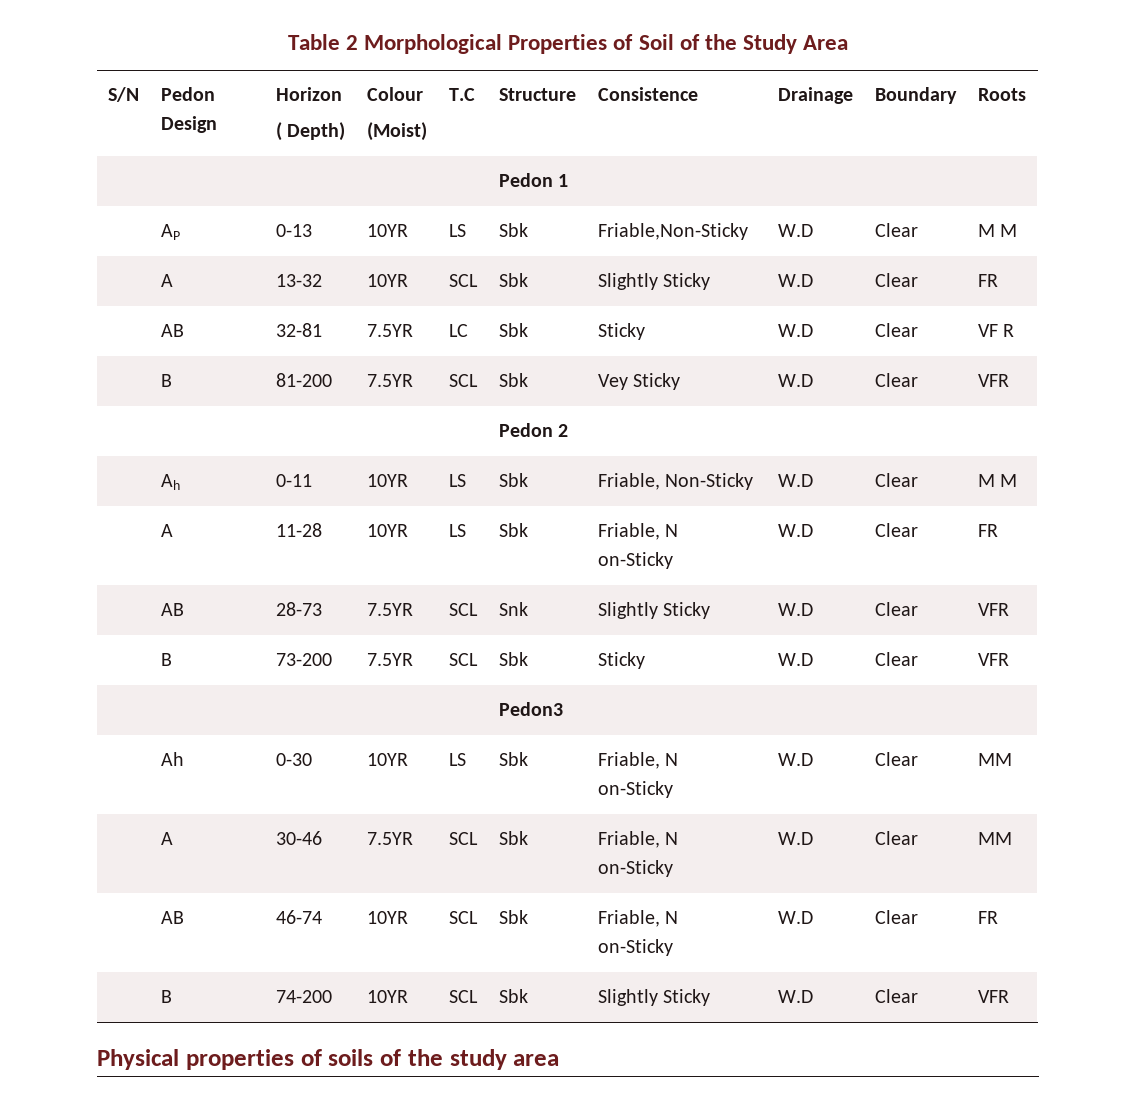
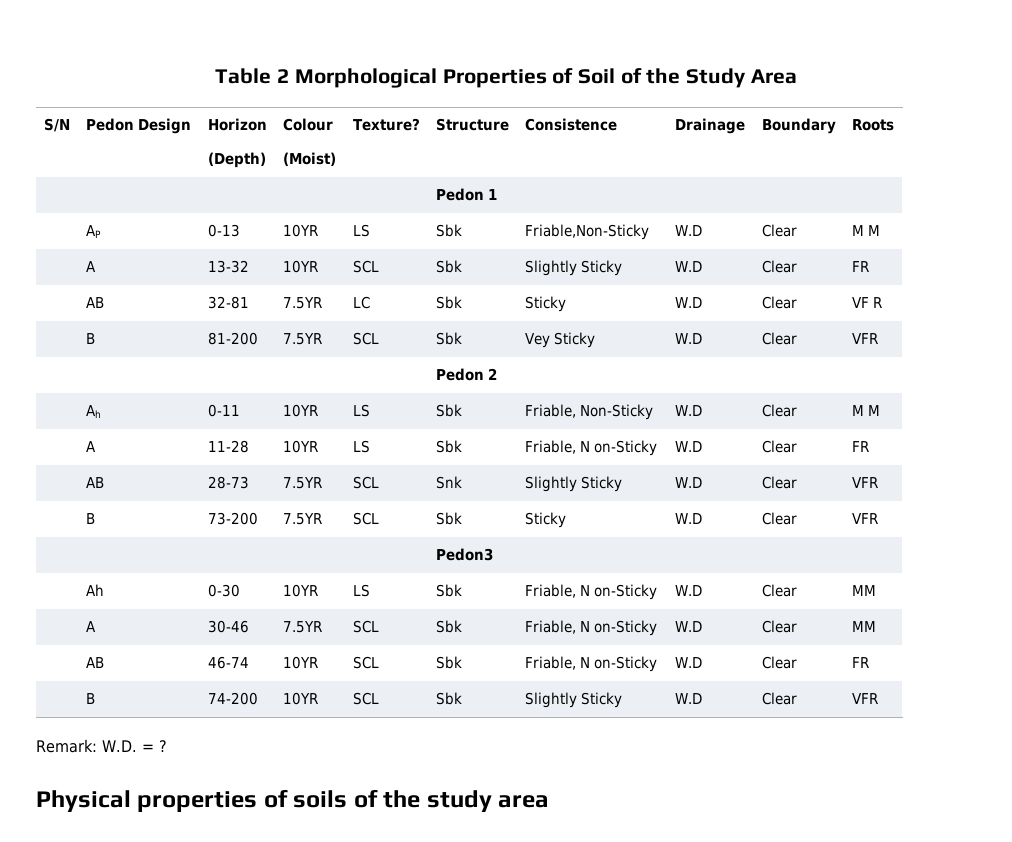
  S/N | Pedon Design | Horizon
- ( Depth) | Colour
- (Moist) | T.C | Structure | Consistence | Drainage | Boundary | Roots
+ (Depth) | Colour
+ (Moist) | Texture? | Structure | Consistence | Drainage | Boundary | Roots
+ Remark: W.D. = ?

